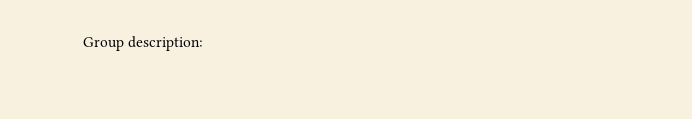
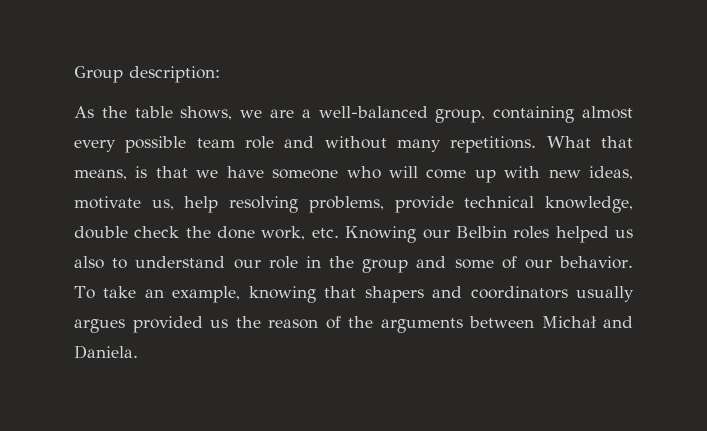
+ As the table shows, we are a well-balanced group, containing almost every possible team role and without many repetitions. What that means, is that we have someone who will come up with new ideas, motivate us, help resolving problems, provide technical knowledge, double check the done work, etc. Knowing our Belbin roles helped us also to understand our role in the group and some of our behavior. To take an example, knowing that shapers and coordinators usually argues provided us the reason of the arguments between Michał and Daniela.

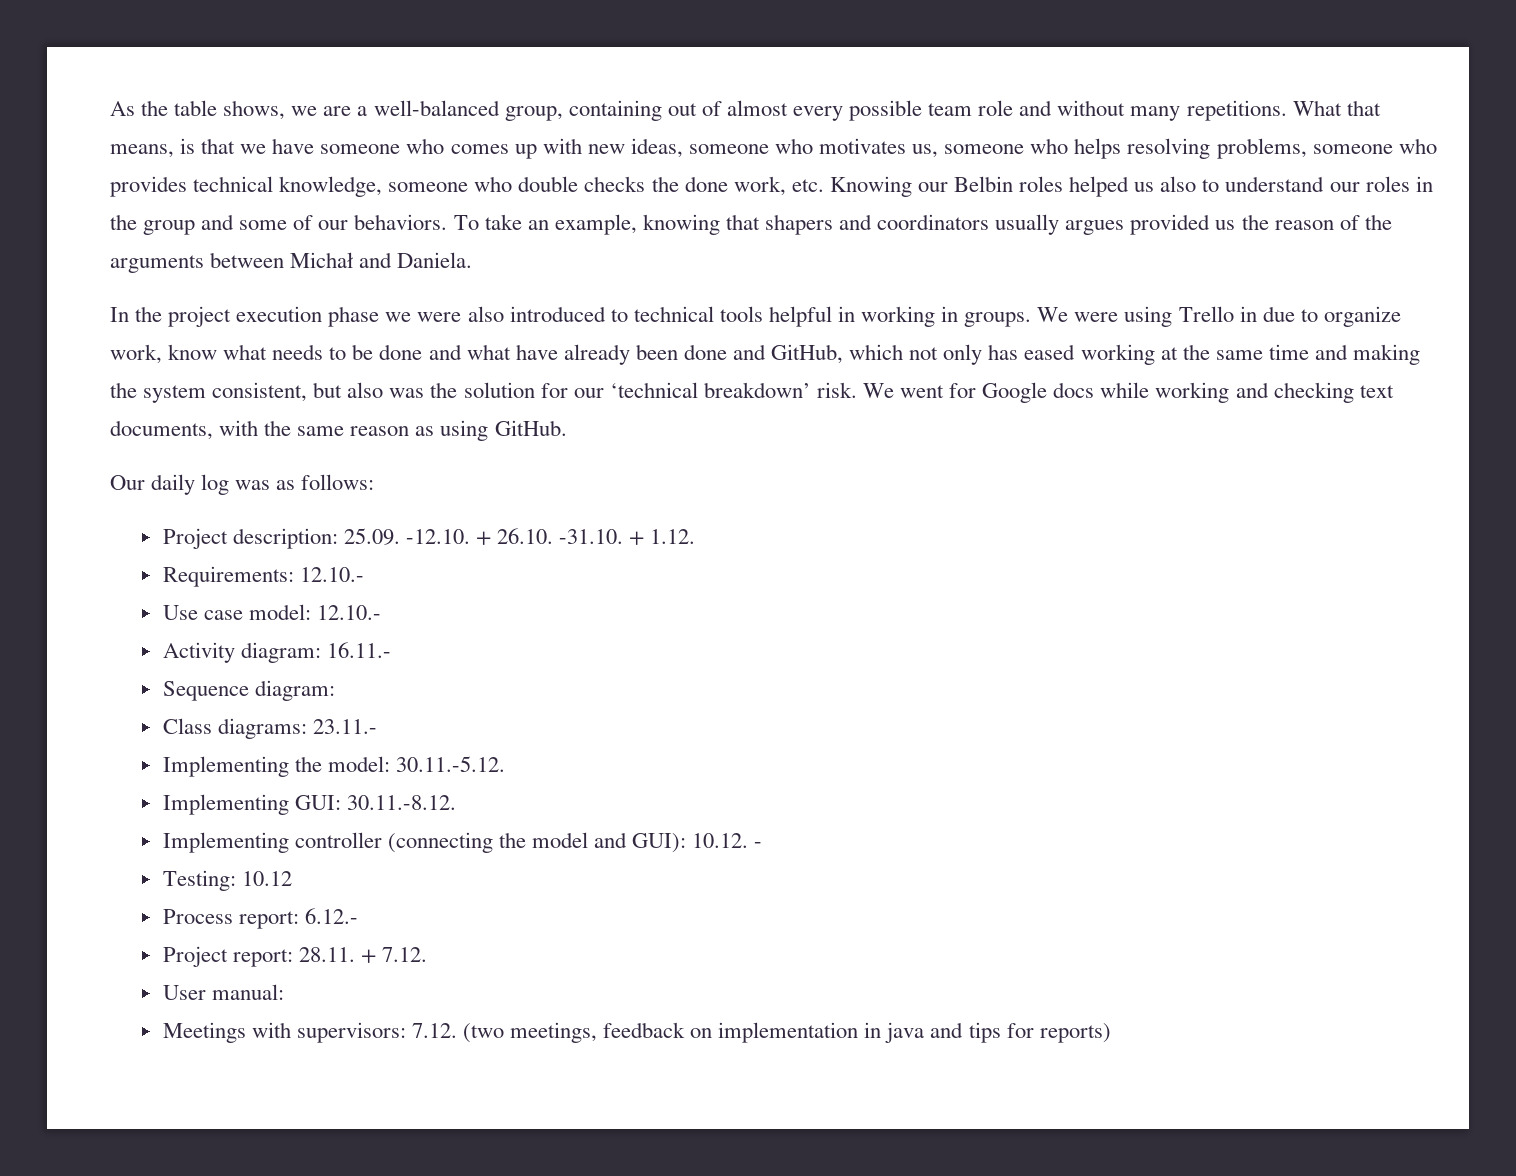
- Group description:
- As the table shows, we are a well-balanced group, containing almost every possible team role and without many repetitions.
+ As the table shows, we are a well-balanced group, containing out of almost every possible team role and without many repetitions.
- What that means, is that we have someone who will come up with new ideas, motivate us, help resolving problems, provide technical knowledge, double check the done work, etc. Knowing our Belbin roles helped us also to understand our role in the group and some of our behavior.
+ What that means, is that we have someone who comes up with new ideas, someone who motivates us, someone who helps resolving problems, someone who provides technical knowledge, someone who double checks the done work, etc. Knowing our Belbin roles helped us also to understand our roles in the group and some of our behaviors.
+ In the project execution phase we were also introduced to technical tools helpful in working in groups. We were using Trello in due to organize work, know what needs to be done and what have already been done and GitHub, which not only has eased working at the same time and making the system consistent, but also was the solution for our ‘technical breakdown’ risk. We went for Google docs while working and checking text documents, with the same reason as using GitHub.
+ Our daily log was as follows:
+ Project description: 25.09. -12.10. + 26.10. -31.10. + 1.12.
+ Requirements: 12.10.-
+ Use case model: 12.10.-
+ Activity diagram: 16.11.-
+ Sequence diagram:
+ Class diagrams: 23.11.-
+ Implementing the model: 30.11.-5.12.
+ Implementing GUI: 30.11.-8.12.
+ Implementing controller (connecting the model and GUI): 10.12. -
+ Testing: 10.12
+ Process report: 6.12.-
+ Project report: 28.11. + 7.12.
+ User manual:
+ Meetings with supervisors: 7.12. (two meetings, feedback on implementation in java and tips for reports)

